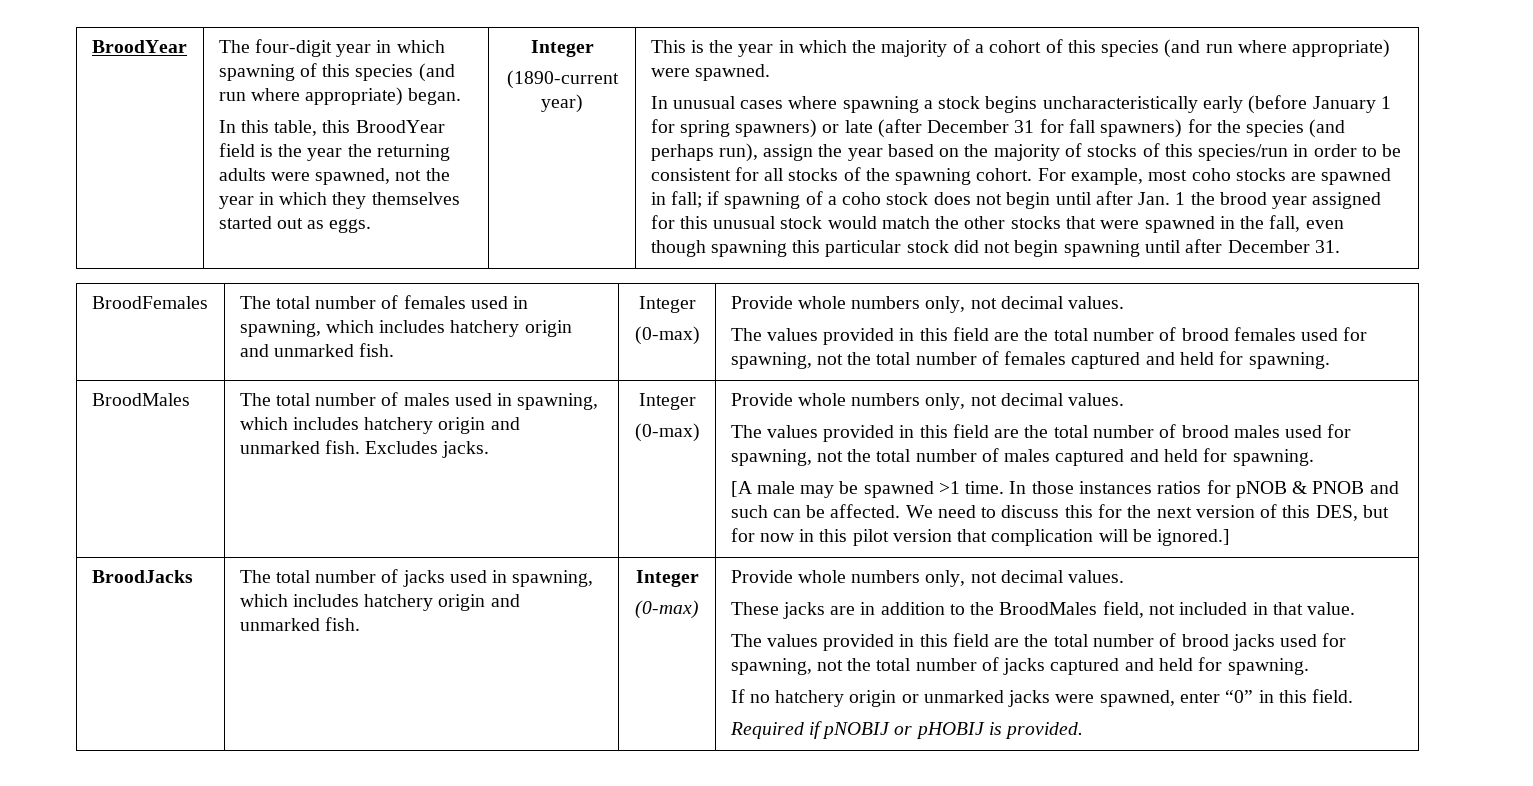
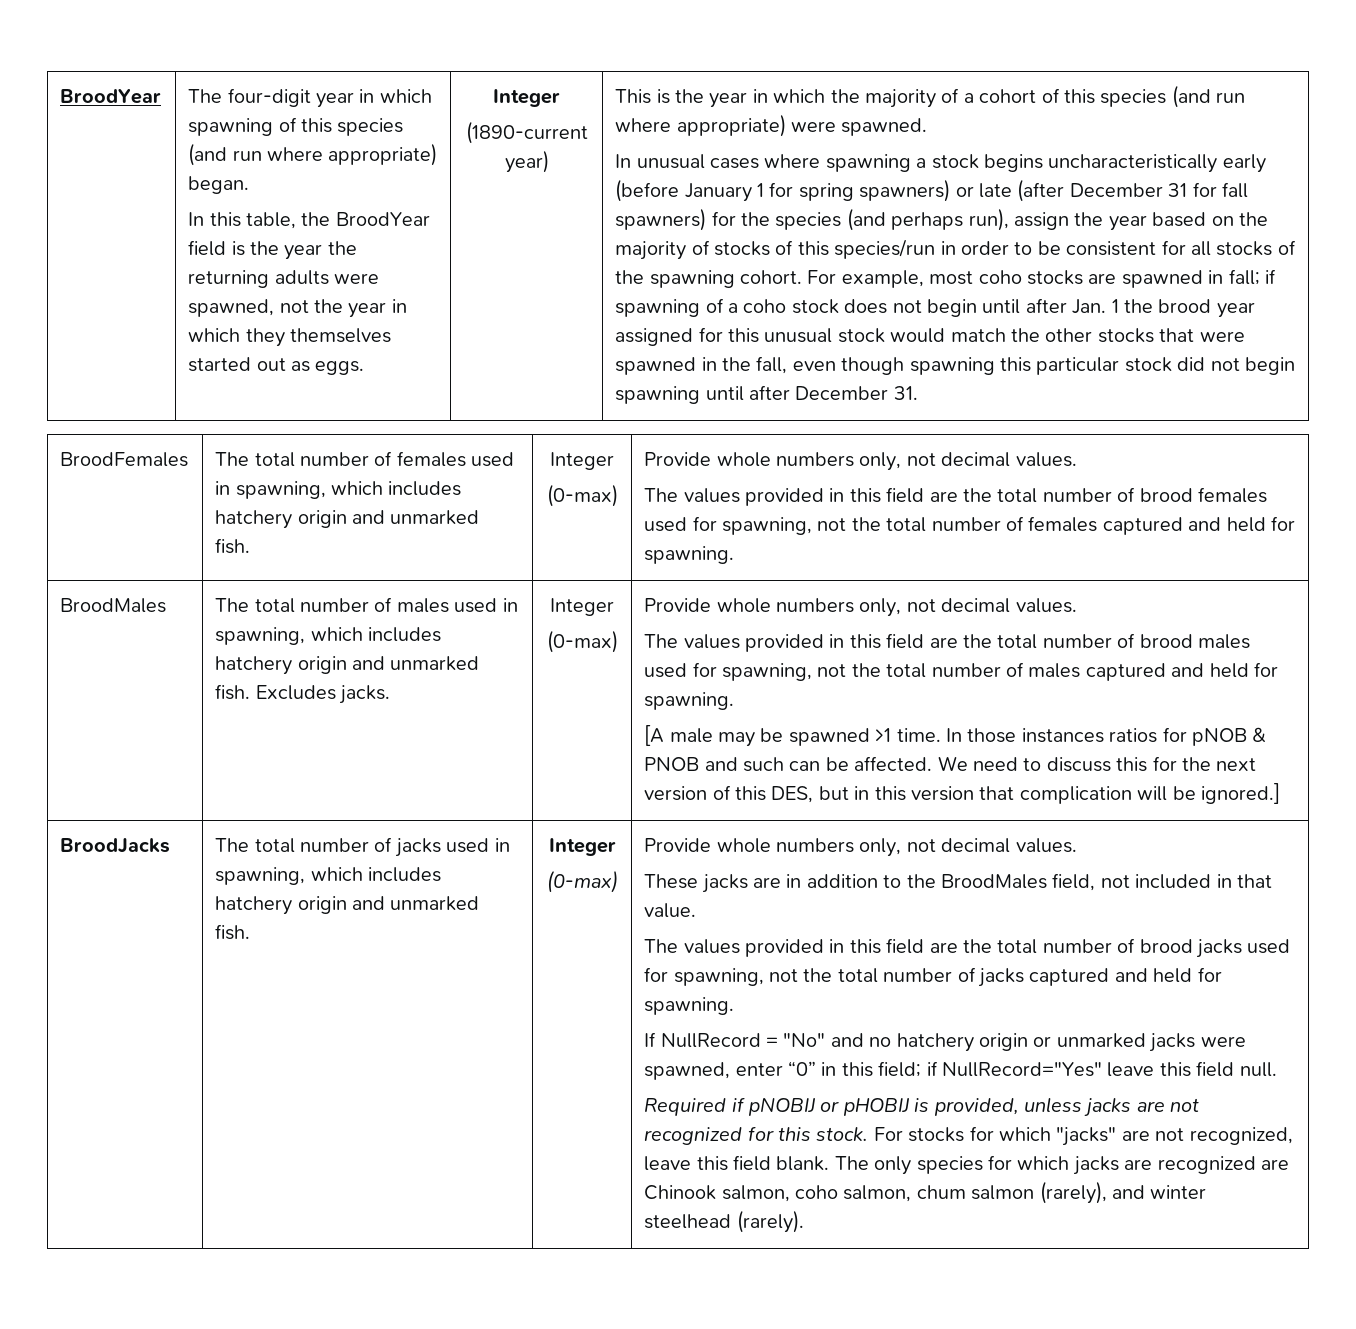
- In this table, this BroodYear field is the year the returning adults were spawned, not the year in which they themselves started out as eggs.
+ In this table, the BroodYear field is the year the returning adults were spawned, not the year in which they themselves started out as eggs.
- We need to discuss this for the next version of this DES, but for now in this pilot version that complication will be ignored.]
+ We need to discuss this for the next version of this DES, but in this version that complication will be ignored.]
- If no hatchery origin or unmarked jacks were spawned, enter “0” in this field.
+ If NullRecord = "No" and no hatchery origin or unmarked jacks were spawned, enter “0” in this field; if NullRecord="Yes" leave this field null.
- Required if pNOBIJ or pHOBIJ is provided.
+ Required if pNOBIJ or pHOBIJ is provided, unless jacks are not recognized for this stock. For stocks for which "jacks" are not recognized, leave this field blank. The only species for which jacks are recognized are Chinook salmon, coho salmon, chum salmon (rarely), and winter steelhead (rarely).

